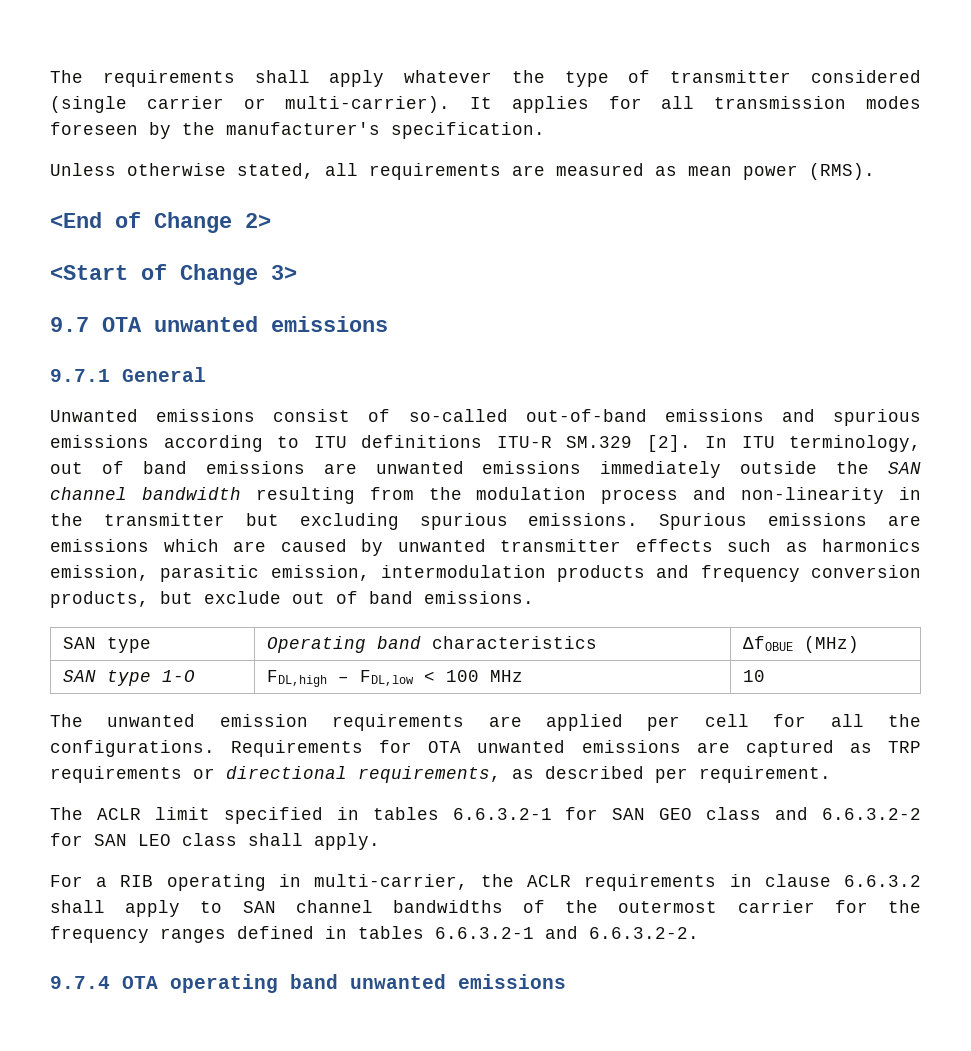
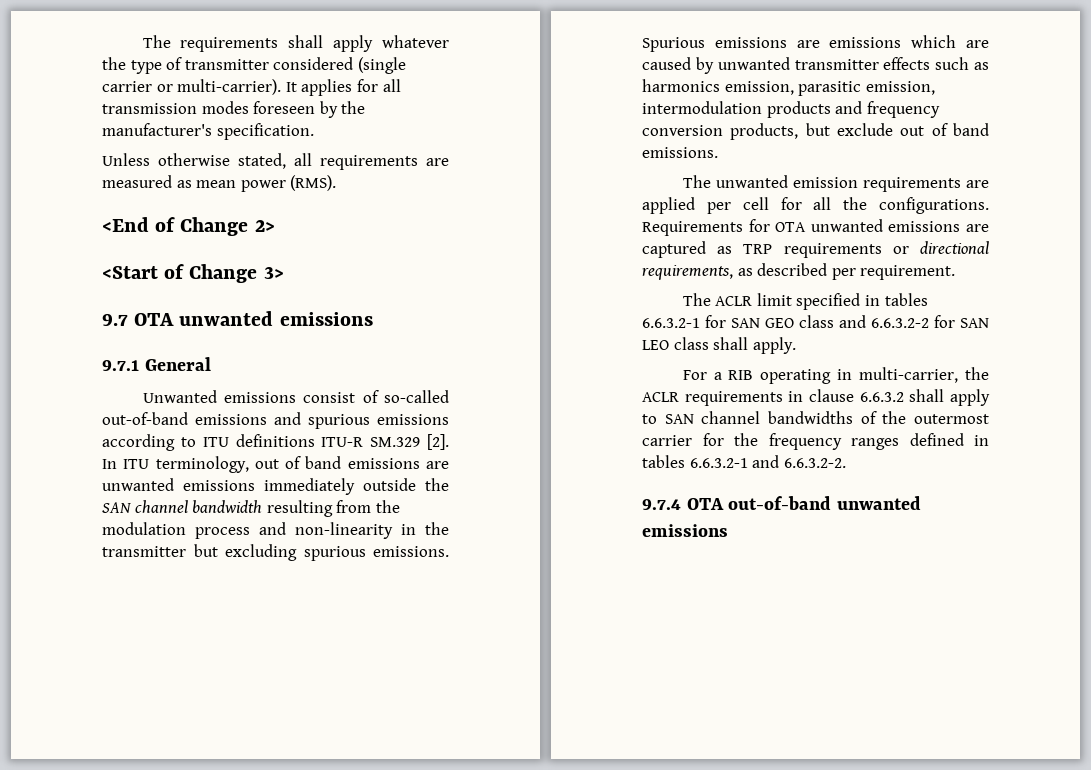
- SAN type | Operating band characteristics | ΔfOBUE (MHz)
- SAN type 1-O | FDL,high – FDL,low < 100 MHz | 10
- 9.7.4 OTA operating band unwanted emissions
+ 9.7.4 OTA out-of-band unwanted emissions

